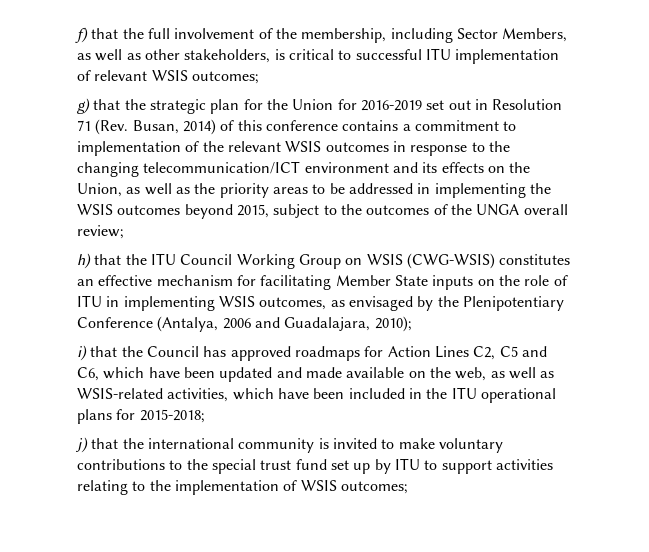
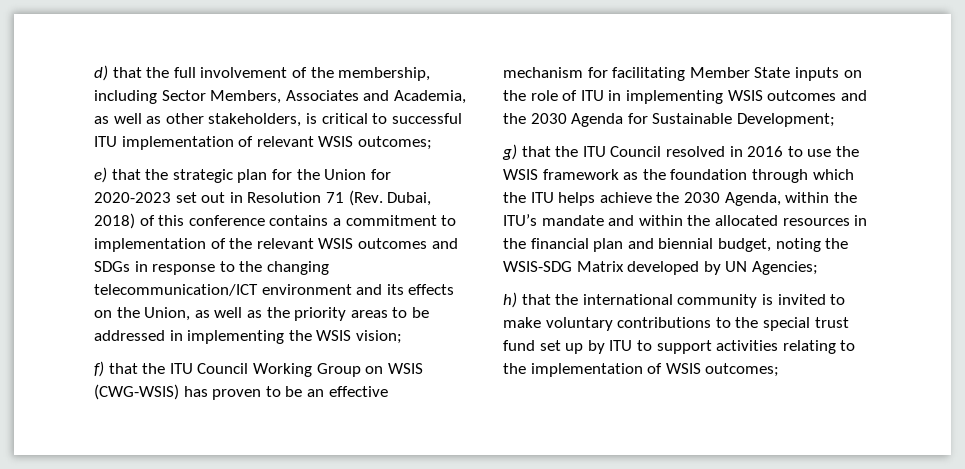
- f) that the full involvement of the membership, including Sector Members, as well as other stakeholders, is critical to successful ITU implementation of relevant WSIS outcomes;
+ d) that the full involvement of the membership, including Sector Members, Associates and Academia, as well as other stakeholders, is critical to successful ITU implementation of relevant WSIS outcomes;
- g) that the strategic plan for the Union for 2016-2019 set out in Resolution 71 (Rev. Busan, 2014) of this conference contains a commitment to implementation of the relevant WSIS outcomes in response to the changing telecommunication/ICT environment and its effects on the Union, as well as the priority areas to be addressed in implementing the WSIS outcomes beyond 2015, subject to the outcomes of the UNGA overall review;
- h) that the ITU Council Working Group on WSIS (CWG-WSIS) constitutes an effective mechanism for facilitating Member State inputs on the role of ITU in implementing WSIS outcomes, as envisaged by the Plenipotentiary Conference (Antalya, 2006 and Guadalajara, 2010);
- i) that the Council has approved roadmaps for Action Lines C2, C5 and C6, which have been updated and made available on the web, as well as WSIS-related activities, which have been included in the ITU operational plans for 2015-2018;
- j) that the international community is invited to make voluntary contributions to the special trust fund set up by ITU to support activities relating to the implementation of WSIS outcomes;
+ e) that the strategic plan for the Union for 2020-2023 set out in Resolution 71 (Rev. Dubai, 2018) of this conference contains a commitment to implementation of the relevant WSIS outcomes and SDGs in response to the changing telecommunication/ICT environment and its effects on the Union, as well as the priority areas to be addressed in implementing the WSIS vision;
+ f) that the ITU Council Working Group on WSIS (CWG-WSIS) has proven to be an effective mechanism for facilitating Member State inputs on the role of ITU in implementing WSIS outcomes and the 2030 Agenda for Sustainable Development;
+ g) that the ITU Council resolved in 2016 to use the WSIS framework as the foundation through which the ITU helps achieve the 2030 Agenda, within the ITU’s mandate and within the allocated resources in the financial plan and biennial budget, noting the WSIS-SDG Matrix developed by UN Agencies;
+ h) that the international community is invited to make voluntary contributions to the special trust fund set up by ITU to support activities relating to the implementation of WSIS outcomes;

